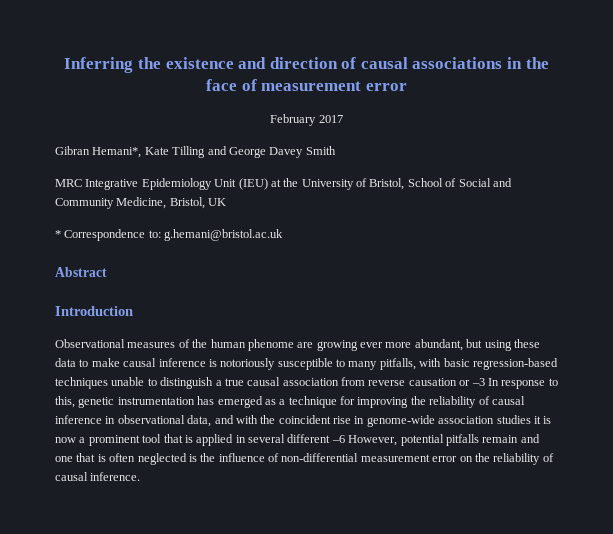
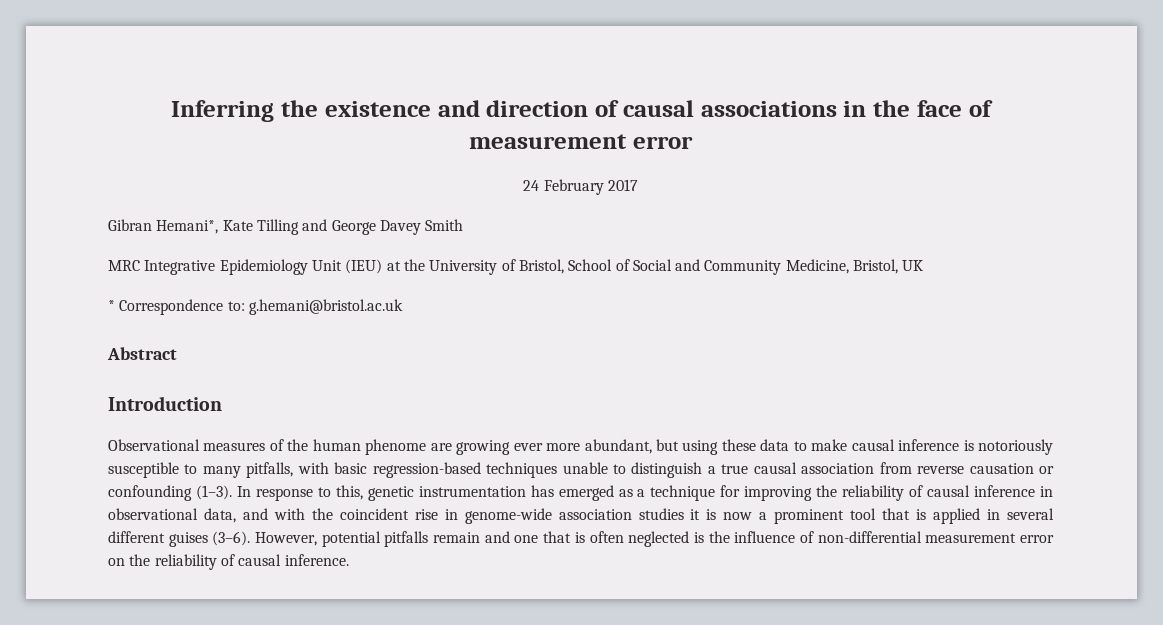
- February 2017
+ 24 February 2017
- Observational measures of the human phenome are growing ever more abundant, but using these data to make causal inference is notoriously susceptible to many pitfalls, with basic regression-based techniques unable to distinguish a true causal association from reverse causation or –3 In response to this, genetic instrumentation has emerged as a technique for improving the reliability of causal inference in observational data, and with the coincident rise in genome-wide association studies it is now a prominent tool that is applied in several different –6 However, potential pitfalls remain and one that is often neglected is the influence of non-differential measurement error on the reliability of causal inference.
+ Observational measures of the human phenome are growing ever more abundant, but using these data to make causal inference is notoriously susceptible to many pitfalls, with basic regression-based techniques unable to distinguish a true causal association from reverse causation or confounding (1–3). In response to this, genetic instrumentation has emerged as a technique for improving the reliability of causal inference in observational data, and with the coincident rise in genome-wide association studies it is now a prominent tool that is applied in several different guises (3–6). However, potential pitfalls remain and one that is often neglected is the influence of non-differential measurement error on the reliability of causal inference.

